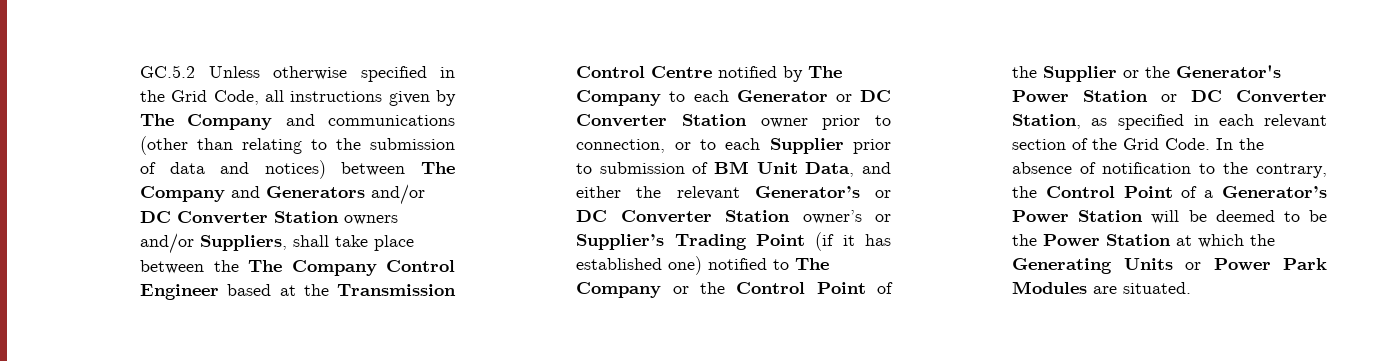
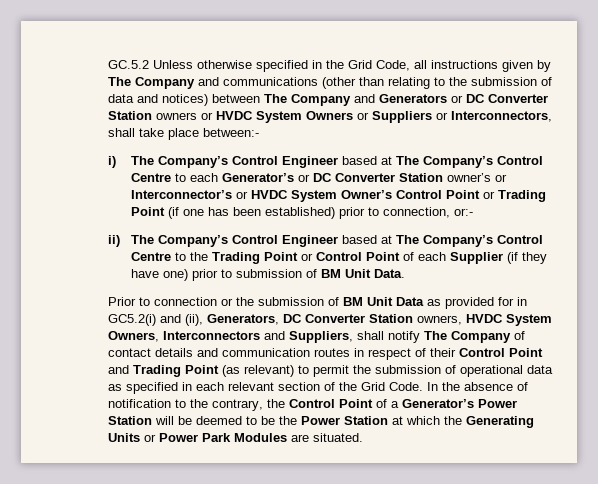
- GC.5.2 Unless otherwise specified in the Grid Code, all instructions given by The Company and communications (other than relating to the submission of data and notices) between The Company and Generators and/or DC Converter Station owners and/or Suppliers, shall take place between the The Company Control Engineer based at the Transmission Control Centre notified by The Company to each Generator or DC Converter Station owner prior to connection, or to each Supplier prior to submission of BM Unit Data, and either the relevant Generator’s or DC Converter Station owner’s or Supplier’s Trading Point (if it has established one) notified to The Company or the Control Point of the Supplier or the Generator's Power Station or DC Converter Station, as specified in each relevant section of the Grid Code.
+ GC.5.2 Unless otherwise specified in the Grid Code, all instructions given by The Company and communications (other than relating to the submission of data and notices) between The Company and Generators or DC Converter Station owners or HVDC System Owners or Suppliers or Interconnectors, shall take place between:-
+ i) The Company’s Control Engineer based at The Company’s Control Centre to each Generator’s or DC Converter Station owner’s or Interconnector’s or HVDC System Owner’s Control Point or Trading Point (if one has been established) prior to connection, or:-
+ ii) The Company’s Control Engineer based at The Company’s Control Centre to the Trading Point or Control Point of each Supplier (if they have one) prior to submission of BM Unit Data.
+ Prior to connection or the submission of BM Unit Data as provided for in GC5.2(i) and (ii), Generators, DC Converter Station owners, HVDC System Owners, Interconnectors and Suppliers, shall notify The Company of contact details and communication routes in respect of their Control Point and Trading Point (as relevant) to permit the submission of operational data as specified in each relevant section of the Grid Code.

